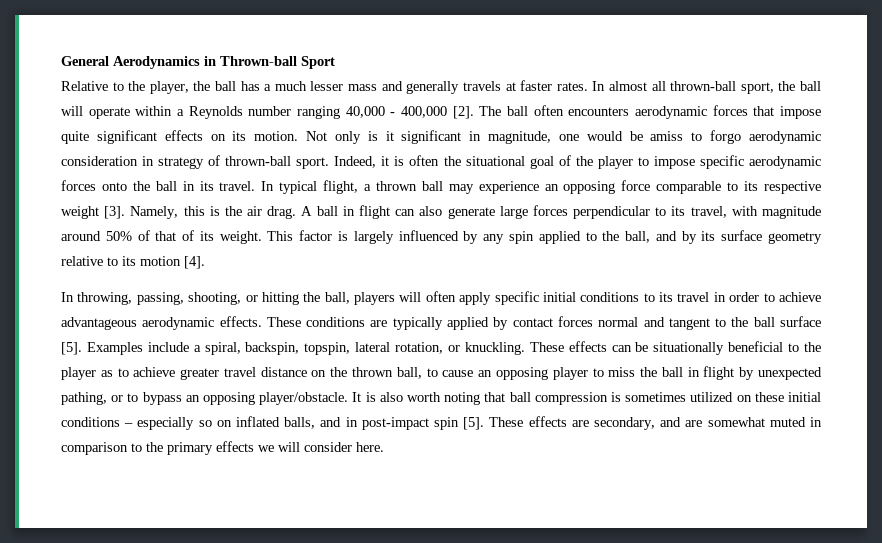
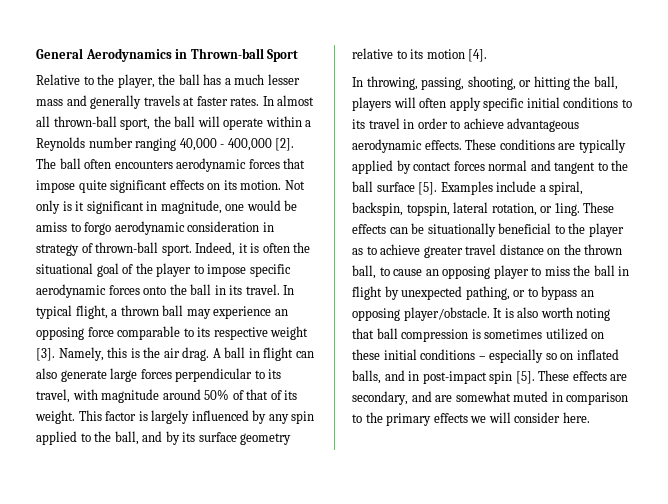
- Examples include a spiral, backspin, topspin, lateral rotation, or knuckling.
+ Examples include a spiral, backspin, topspin, lateral rotation, or 1ing.

